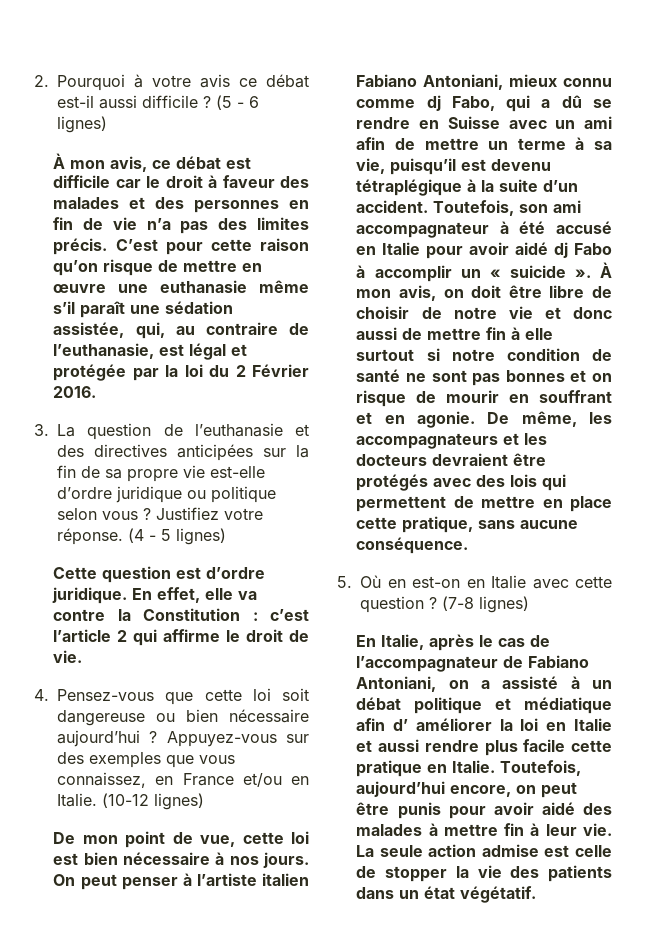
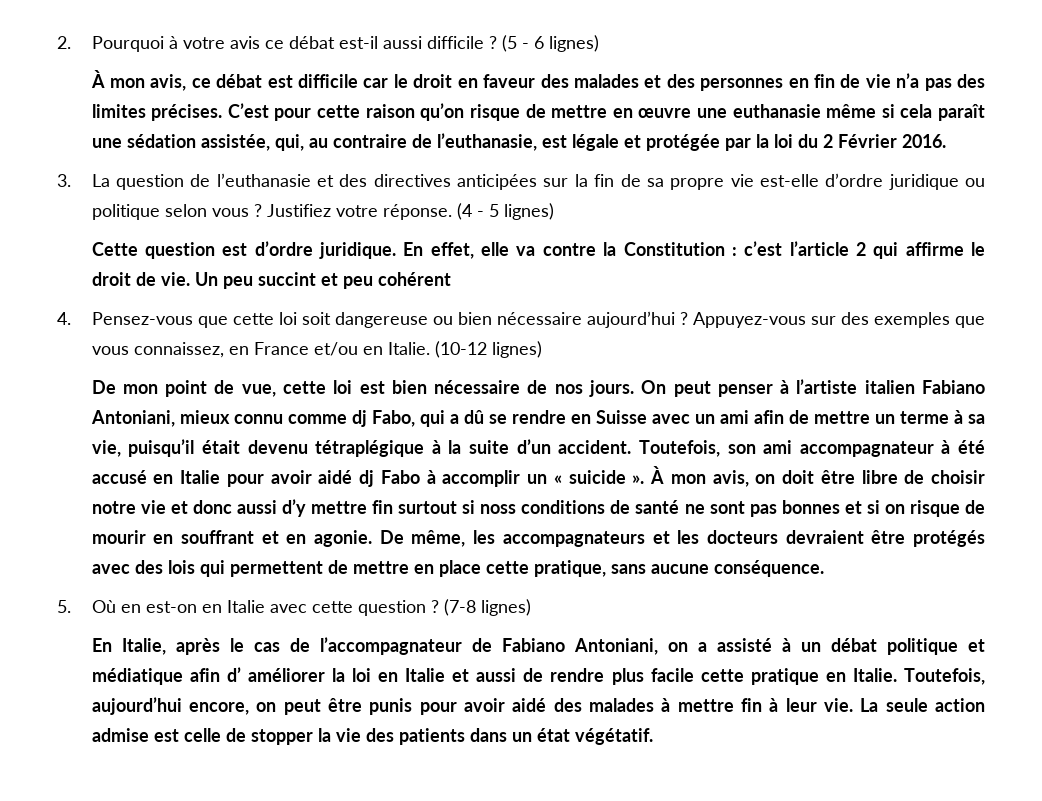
- À mon avis, ce débat est difficile car le droit à faveur des malades et des personnes en fin de vie n’a pas des limites précis.
+ À mon avis, ce débat est difficile car le droit en faveur des malades et des personnes en fin de vie n’a pas des limites précises.
- C’est pour cette raison qu’on risque de mettre en œuvre une euthanasie même s’il paraît une sédation assistée, qui, au contraire de l’euthanasie, est légal et protégée par la loi du 2 Février 2016.
+ C’est pour cette raison qu’on risque de mettre en œuvre une euthanasie même si cela paraît une sédation assistée, qui, au contraire de l’euthanasie, est légale et protégée par la loi du 2 Février 2016.
+ Un peu succint et peu cohérent
- De mon point de vue, cette loi est bien nécessaire à nos jours.
+ De mon point de vue, cette loi est bien nécessaire de nos jours.
- On peut penser à l’artiste italien Fabiano Antoniani, mieux connu comme dj Fabo, qui a dû se rendre en Suisse avec un ami afin de mettre un terme à sa vie, puisqu’il est devenu tétraplégique à la suite d’un accident.
+ On peut penser à l’artiste italien Fabiano Antoniani, mieux connu comme dj Fabo, qui a dû se rendre en Suisse avec un ami afin de mettre un terme à sa vie, puisqu’il était devenu tétraplégique à la suite d’un accident.
- À mon avis, on doit être libre de choisir de notre vie et donc aussi de mettre fin à elle surtout si notre condition de santé ne sont pas bonnes et on risque de mourir en souffrant et en agonie.
+ À mon avis, on doit être libre de choisir notre vie et donc aussi d’y mettre fin surtout si noss conditions de santé ne sont pas bonnes et si on risque de mourir en souffrant et en agonie.
- En Italie, après le cas de l’accompagnateur de Fabiano Antoniani, on a assisté à un débat politique et médiatique afin d’ améliorer la loi en Italie et aussi rendre plus facile cette pratique en Italie.
+ En Italie, après le cas de l’accompagnateur de Fabiano Antoniani, on a assisté à un débat politique et médiatique afin d’ améliorer la loi en Italie et aussi de rendre plus facile cette pratique en Italie.

